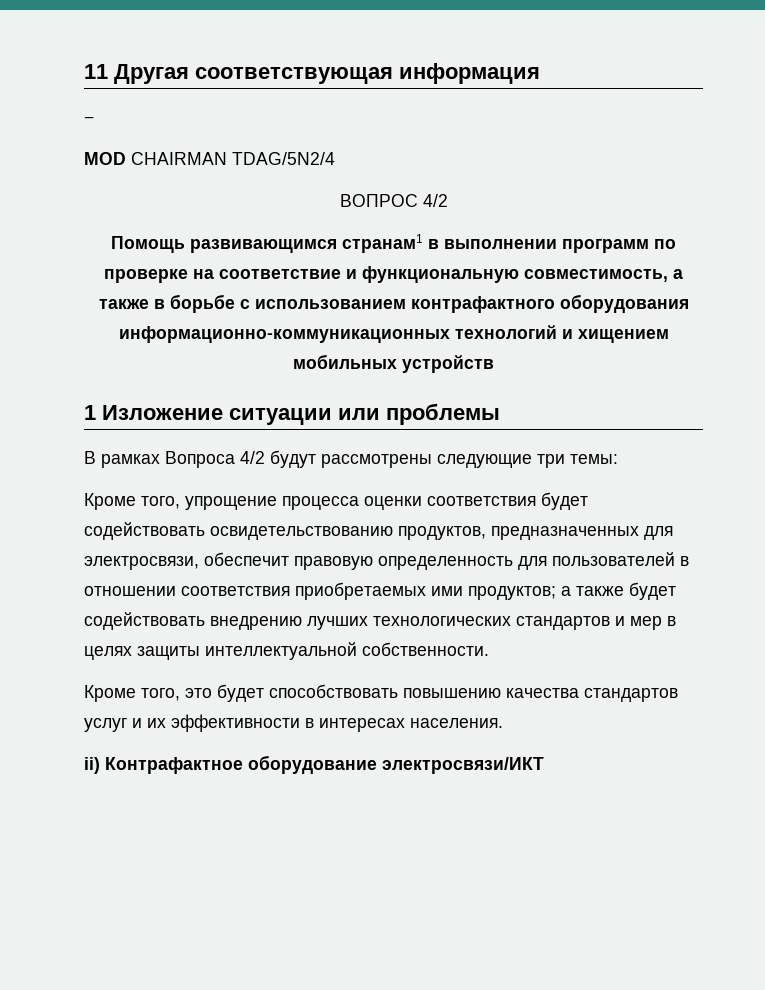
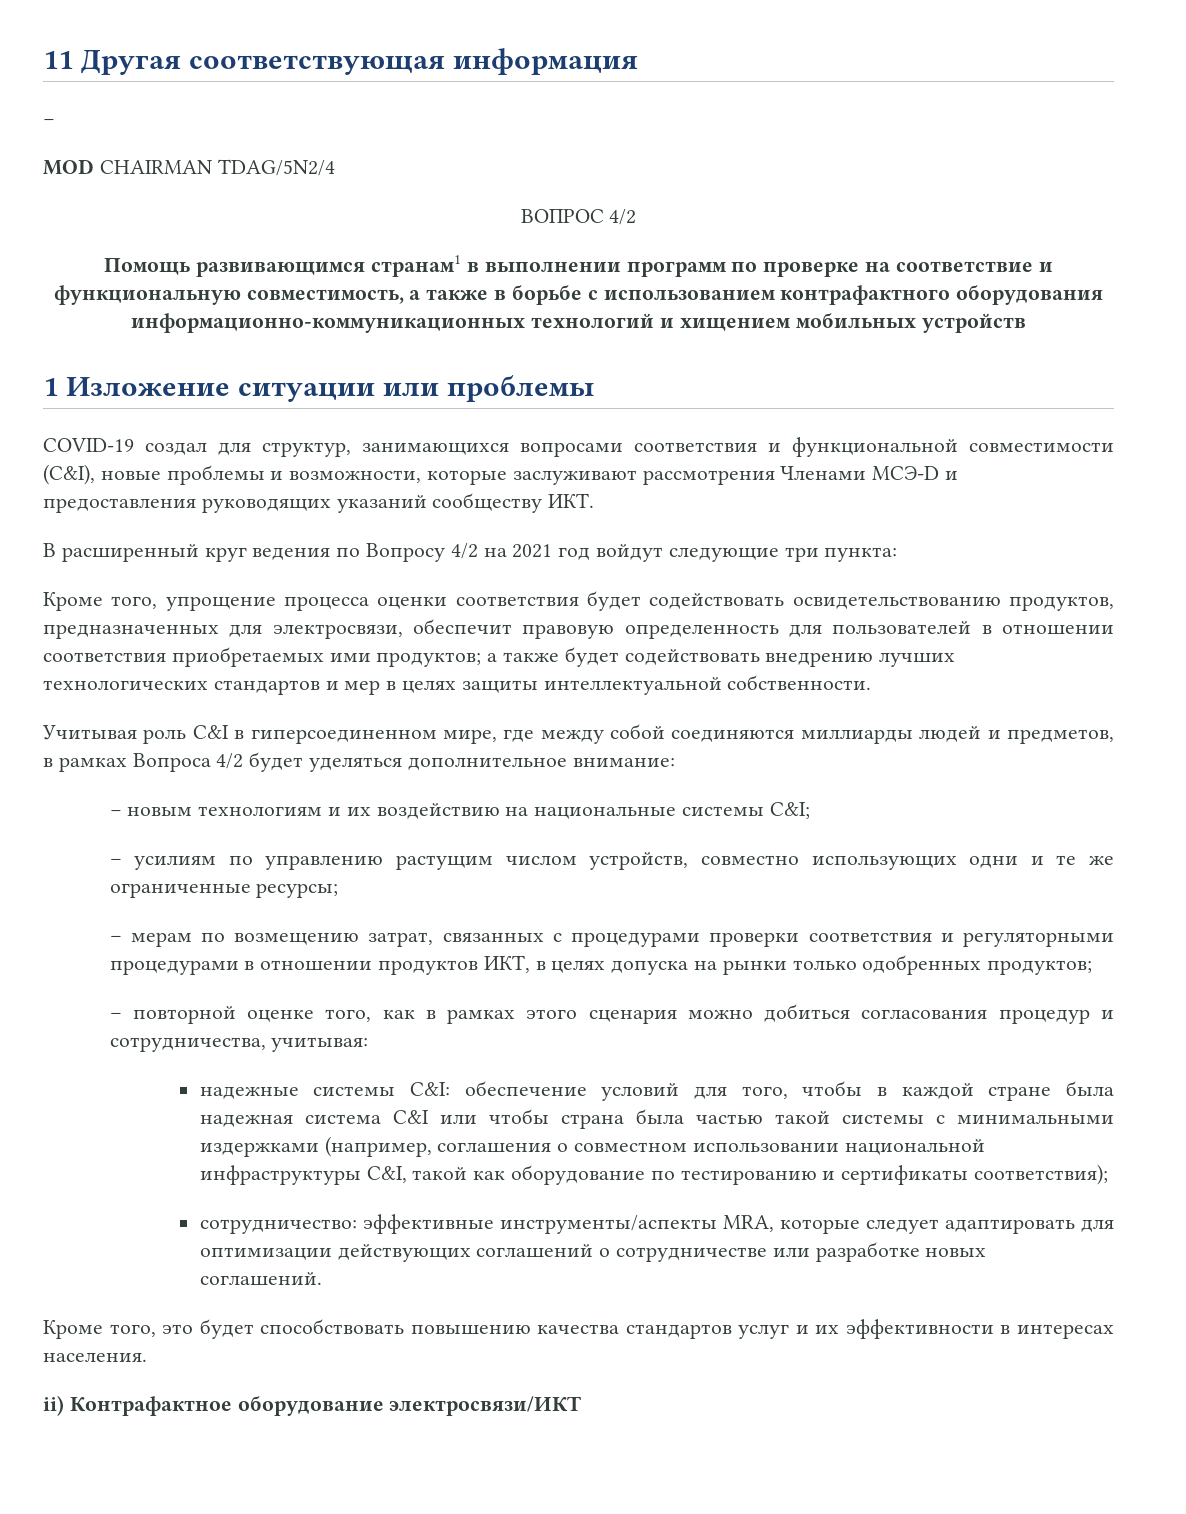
- В рамках Вопроса 4/2 будут рассмотрены следующие три темы:
+ COVID-19 создал для структур, занимающихся вопросами соответствия и функциональной совместимости (C&I), новые проблемы и возможности, которые заслуживают рассмотрения Членами МСЭ-D и предоставления руководящих указаний сообществу ИКТ.
+ В расширенный круг ведения по Вопросу 4/2 на 2021 год войдут следующие три пункта:
+ Учитывая роль C&I в гиперсоединенном мире, где между собой соединяются миллиарды людей и предметов, в рамках Вопроса 4/2 будет уделяться дополнительное внимание:
+ − новым технологиям и их воздействию на национальные системы C&I;
+ – усилиям по управлению растущим числом устройств, совместно использующих одни и те же ограниченные ресурсы;
+ – мерам по возмещению затрат, связанных с процедурами проверки соответствия и регуляторными процедурами в отношении продуктов ИКТ, в целях допуска на рынки только одобренных продуктов;
+ – повторной оценке того, как в рамках этого сценария можно добиться согласования процедур и сотрудничества, учитывая:
+ надежные системы C&I: обеспечение условий для того, чтобы в каждой стране была надежная система C&I или чтобы страна была частью такой системы c минимальными издержками (например, соглашения о совместном использовании национальной инфраструктуры C&I, такой как оборудование по тестированию и сертификаты соответствия);
+ сотрудничество: эффективные инструменты/аспекты MRA, которые следует адаптировать для оптимизации действующих соглашений о сотрудничестве или разработке новых соглашений.

